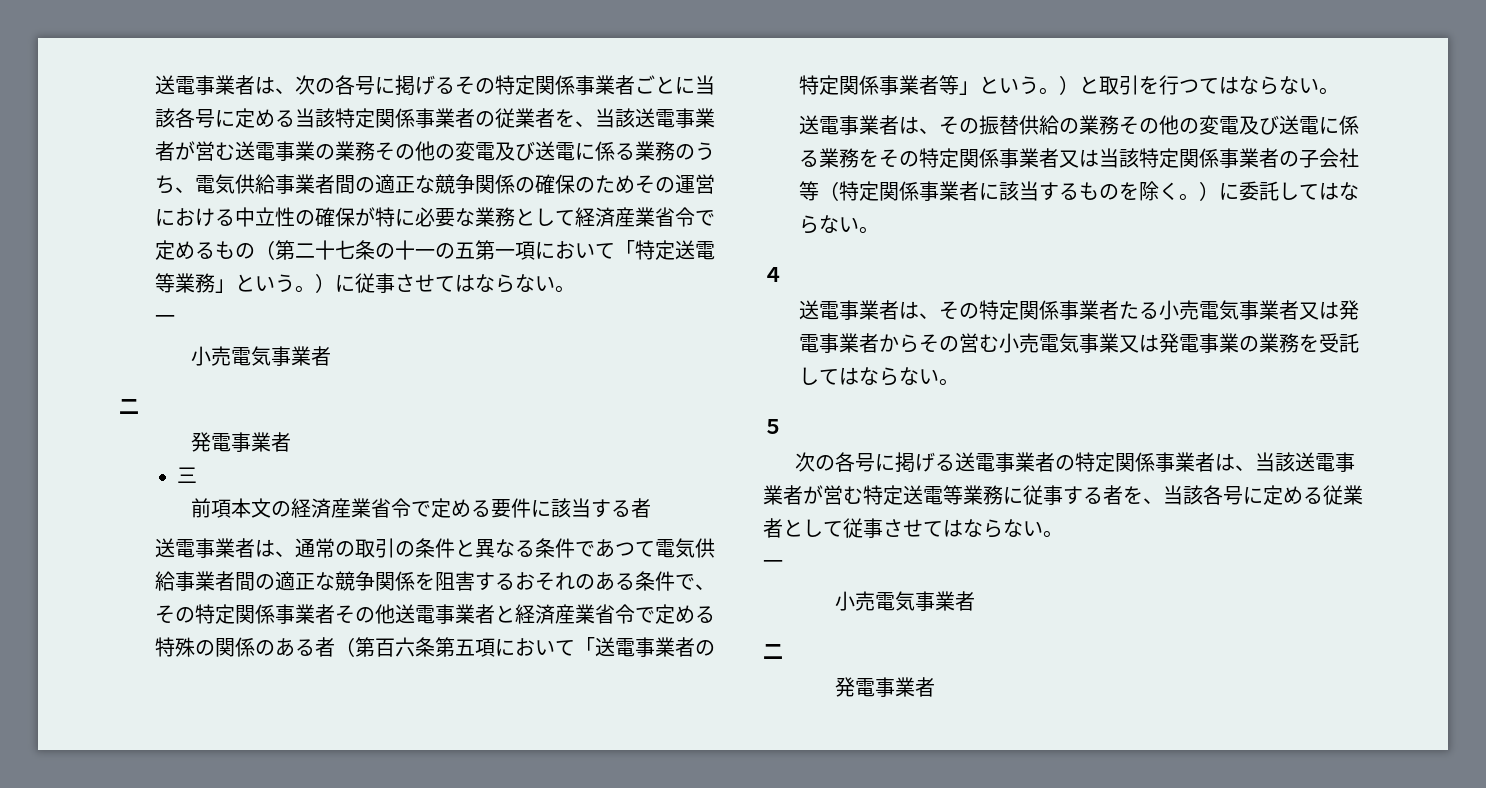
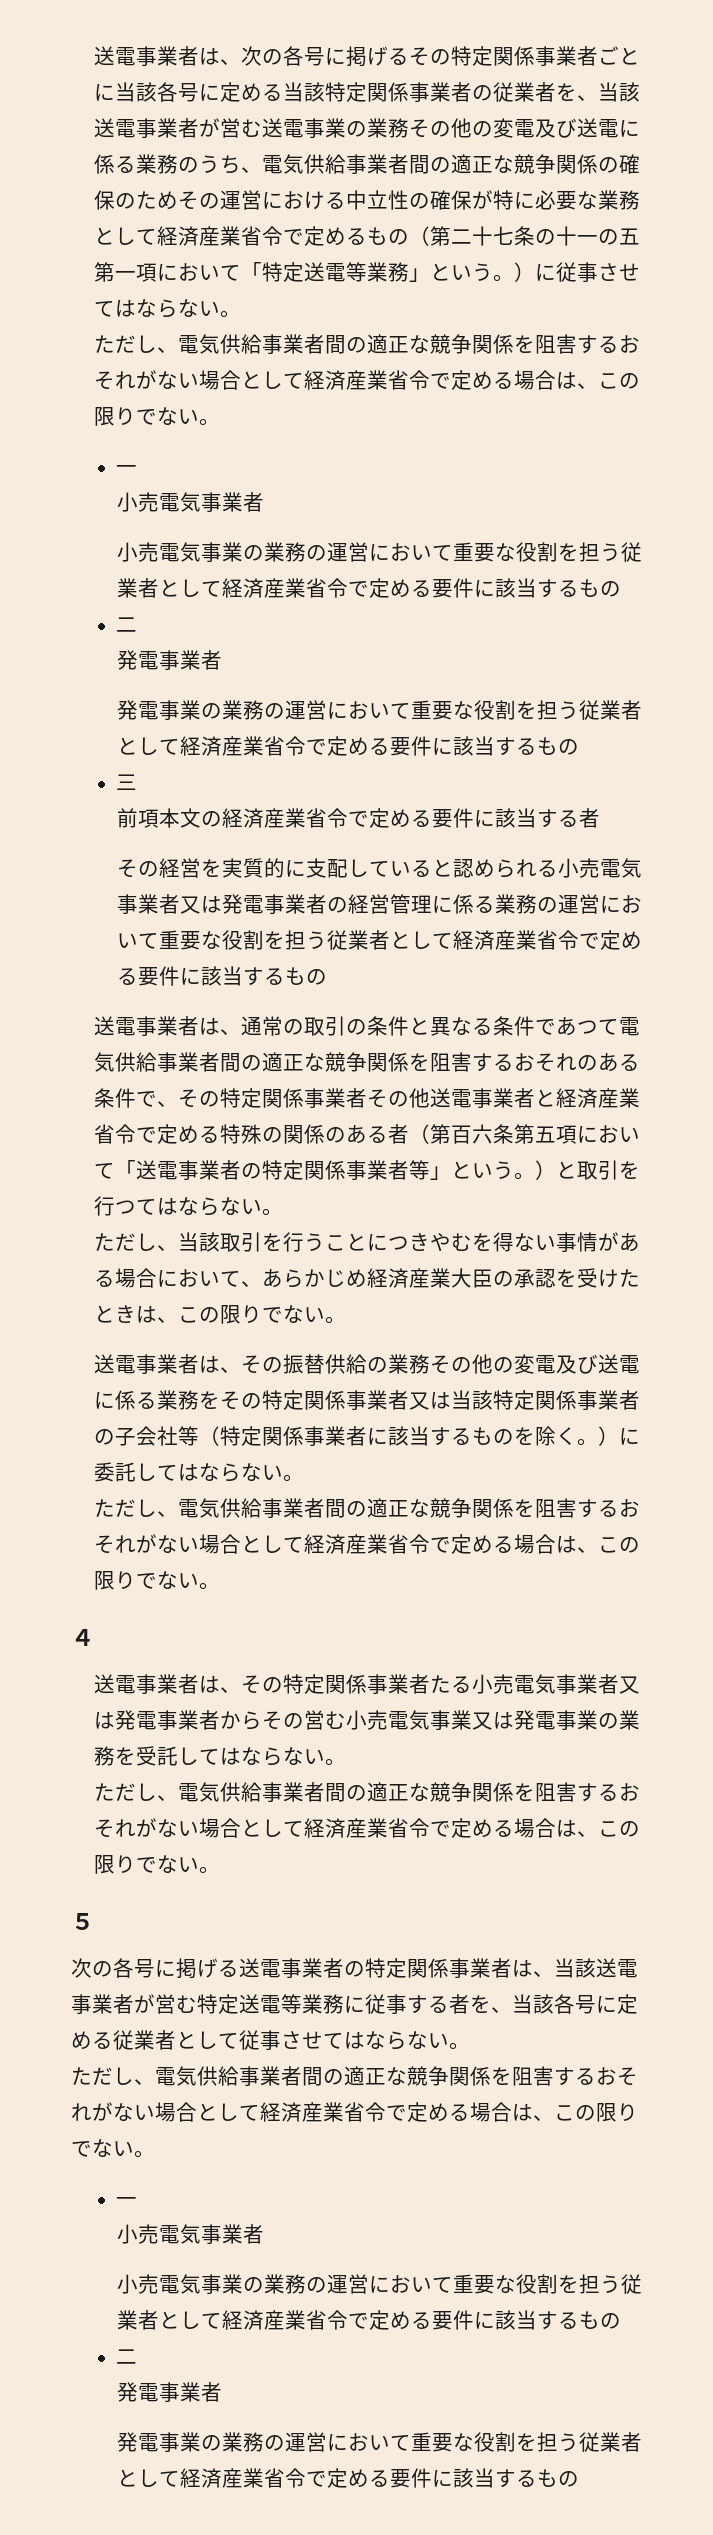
  送電事業者は、次の各号に掲げるその特定関係事業者ごとに当該各号に定める当該特定関係事業者の従業者を、当該送電事業者が営む送電事業の業務その他の変電及び送電に係る業務のうち、電気供給事業者間の適正な競争関係の確保のためその運営における中立性の確保が特に必要な業務として経済産業省令で定めるもの（第二十七条の十一の五第一項において「特定送電等業務」という。）に従事させてはならない。
+ ただし、電気供給事業者間の適正な競争関係を阻害するおそれがない場合として経済産業省令で定める場合は、この限りでない。
  一
  小売電気事業者
+ 小売電気事業の業務の運営において重要な役割を担う従業者として経済産業省令で定める要件に該当するもの
  二
  発電事業者
+ 発電事業の業務の運営において重要な役割を担う従業者として経済産業省令で定める要件に該当するもの
+ その経営を実質的に支配していると認められる小売電気事業者又は発電事業者の経営管理に係る業務の運営において重要な役割を担う従業者として経済産業省令で定める要件に該当するもの
+ ただし、当該取引を行うことにつきやむを得ない事情がある場合において、あらかじめ経済産業大臣の承認を受けたときは、この限りでない。
  送電事業者は、その振替供給の業務その他の変電及び送電に係る業務をその特定関係事業者又は当該特定関係事業者の子会社等（特定関係事業者に該当するものを除く。）に委託してはならない。
+ ただし、電気供給事業者間の適正な競争関係を阻害するおそれがない場合として経済産業省令で定める場合は、この限りでない。
  送電事業者は、その特定関係事業者たる小売電気事業者又は発電事業者からその営む小売電気事業又は発電事業の業務を受託してはならない。
+ ただし、電気供給事業者間の適正な競争関係を阻害するおそれがない場合として経済産業省令で定める場合は、この限りでない。
  次の各号に掲げる送電事業者の特定関係事業者は、当該送電事業者が営む特定送電等業務に従事する者を、当該各号に定める従業者として従事させてはならない。
+ ただし、電気供給事業者間の適正な競争関係を阻害するおそれがない場合として経済産業省令で定める場合は、この限りでない。
  一
  小売電気事業者
+ 小売電気事業の業務の運営において重要な役割を担う従業者として経済産業省令で定める要件に該当するもの
  二
  発電事業者
+ 発電事業の業務の運営において重要な役割を担う従業者として経済産業省令で定める要件に該当するもの

